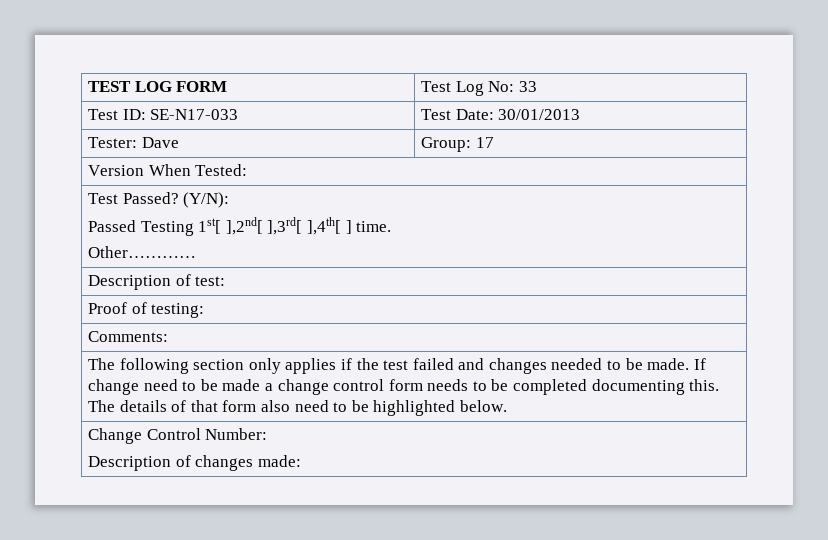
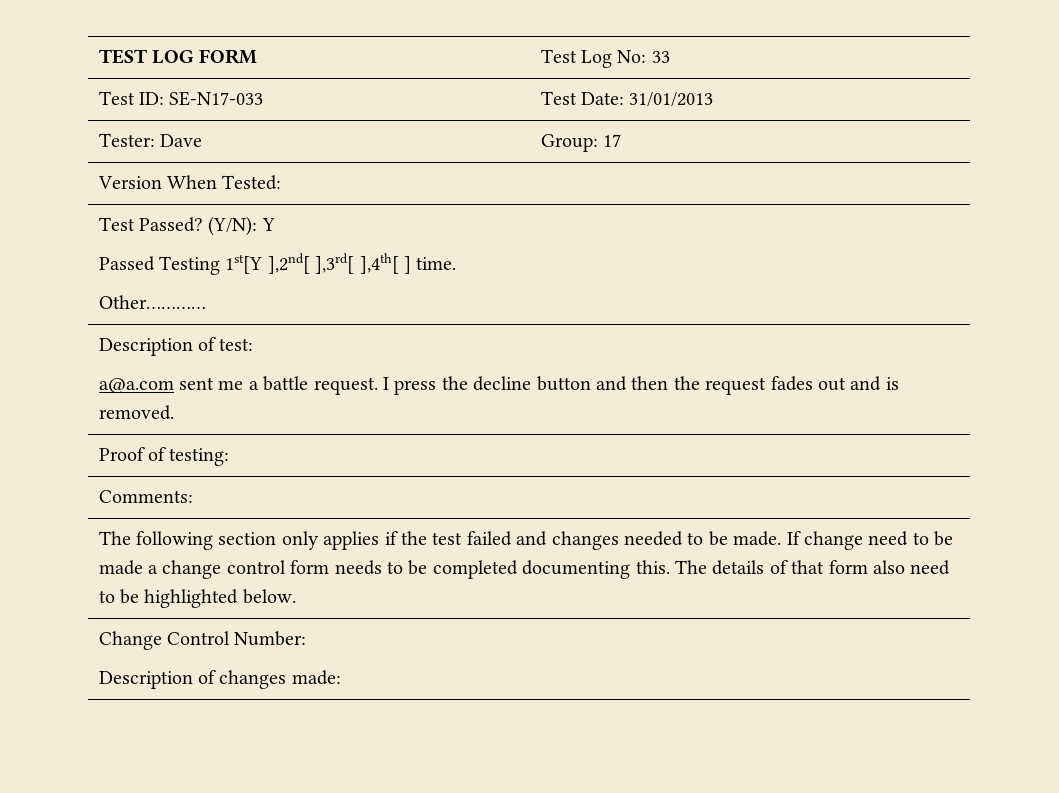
- Test ID: SE-N17-033 | Test Date: 30/01/2013
+ Test ID: SE-N17-033 | Test Date: 31/01/2013
- Test Passed? (Y/N):
- Passed Testing 1st[ ],2nd[ ],3rd[ ],4th[ ] time.
+ Test Passed? (Y/N): Y
+ Passed Testing 1st[Y ],2nd[ ],3rd[ ],4th[ ] time.
  Description of test:
+ a@a.com sent me a battle request. I press the decline button and then the request fades out and is removed.

